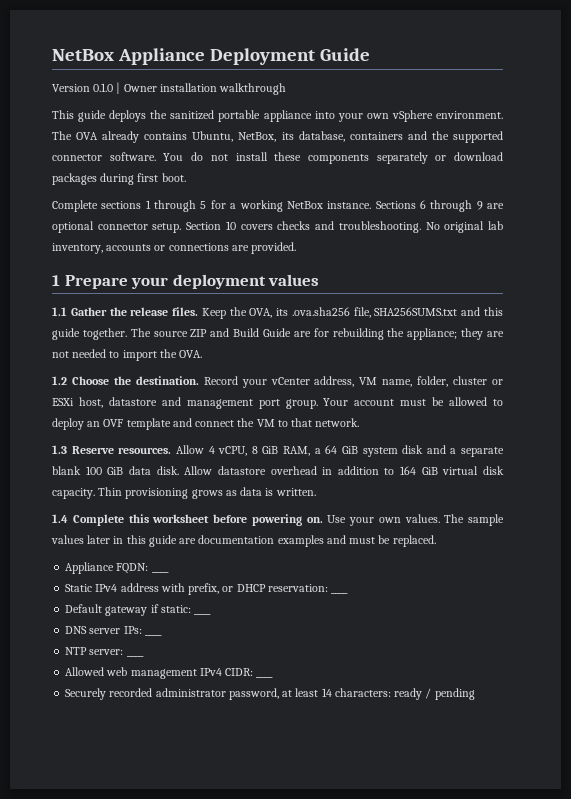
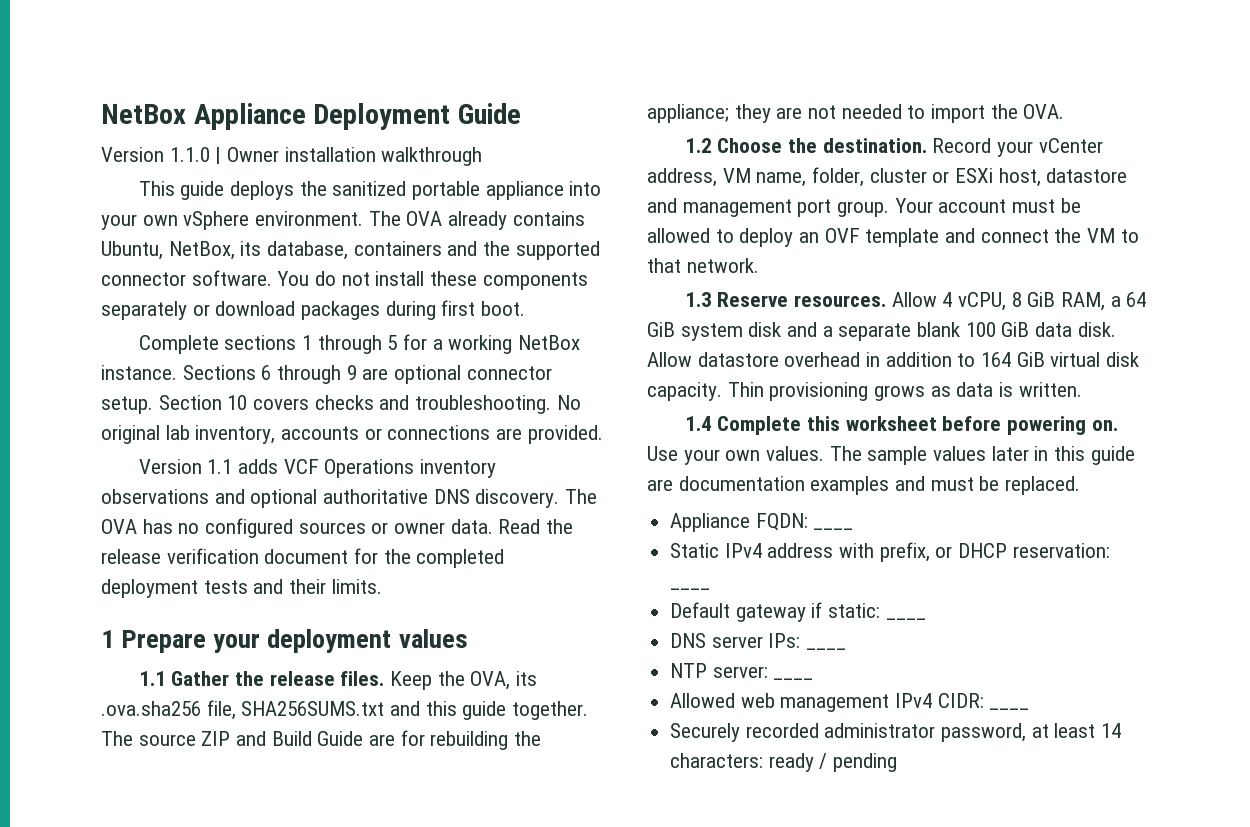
- Version 0.1.0 | Owner installation walkthrough
+ Version 1.1.0 | Owner installation walkthrough
+ Version 1.1 adds VCF Operations inventory observations and optional authoritative DNS discovery. The OVA has no configured sources or owner data. Read the release verification document for the completed deployment tests and their limits.

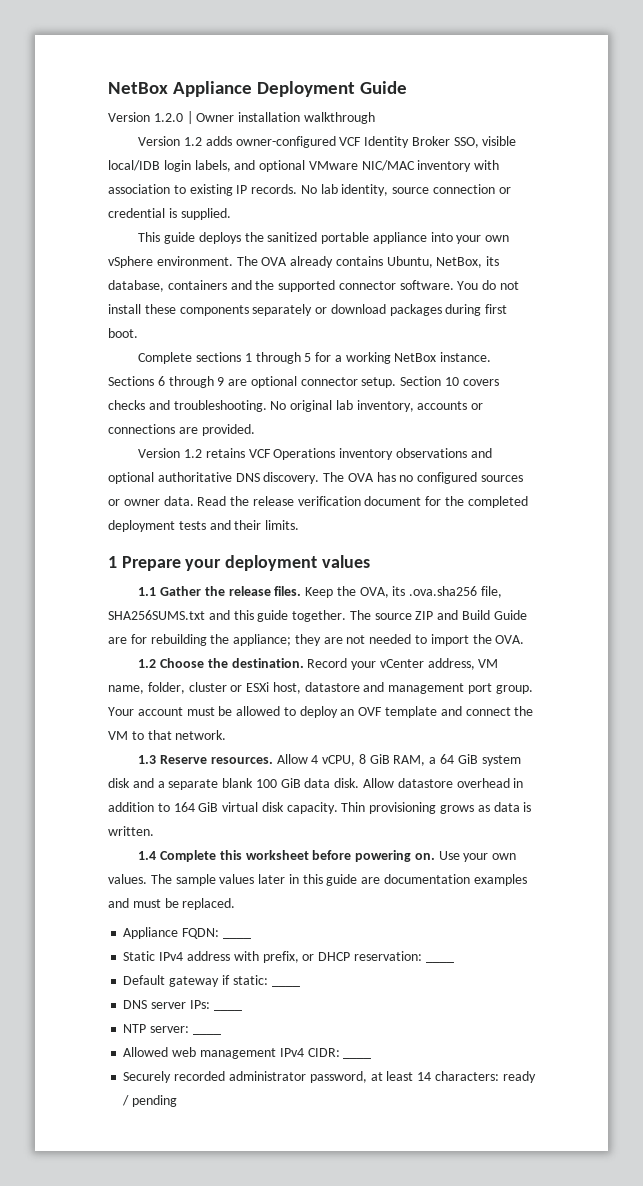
- Version 1.1.0 | Owner installation walkthrough
+ Version 1.2.0 | Owner installation walkthrough
+ Version 1.2 adds owner-configured VCF Identity Broker SSO, visible local/IDB login labels, and optional VMware NIC/MAC inventory with association to existing IP records. No lab identity, source connection or credential is supplied.
- Version 1.1 adds VCF Operations inventory observations and optional authoritative DNS discovery.
+ Version 1.2 retains VCF Operations inventory observations and optional authoritative DNS discovery.

